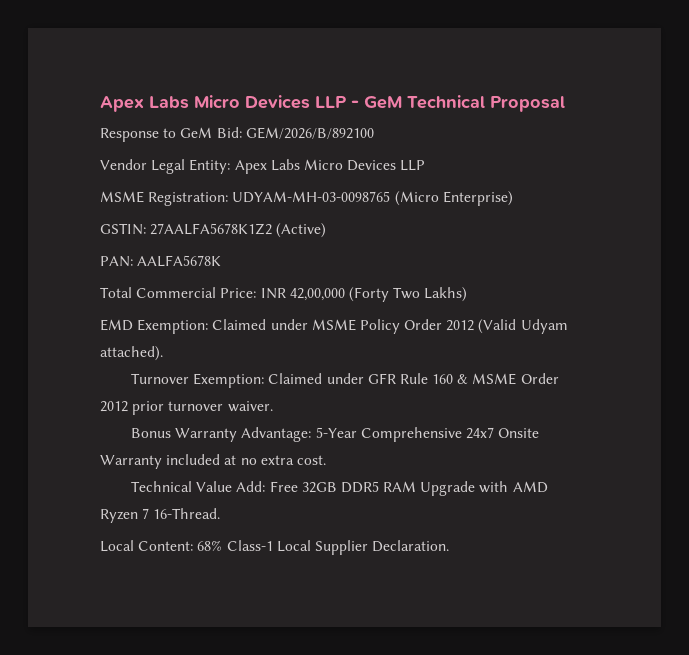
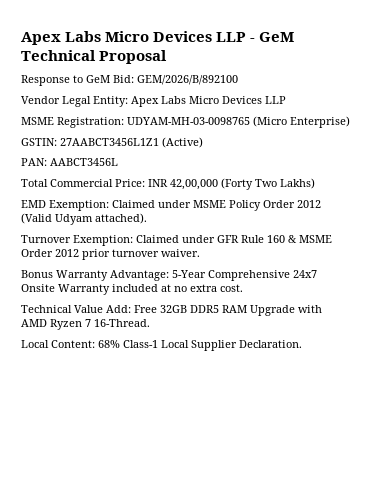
- GSTIN: 27AALFA5678K1Z2 (Active)
+ GSTIN: 27AABCT3456L1Z1 (Active)
- PAN: AALFA5678K
+ PAN: AABCT3456L

